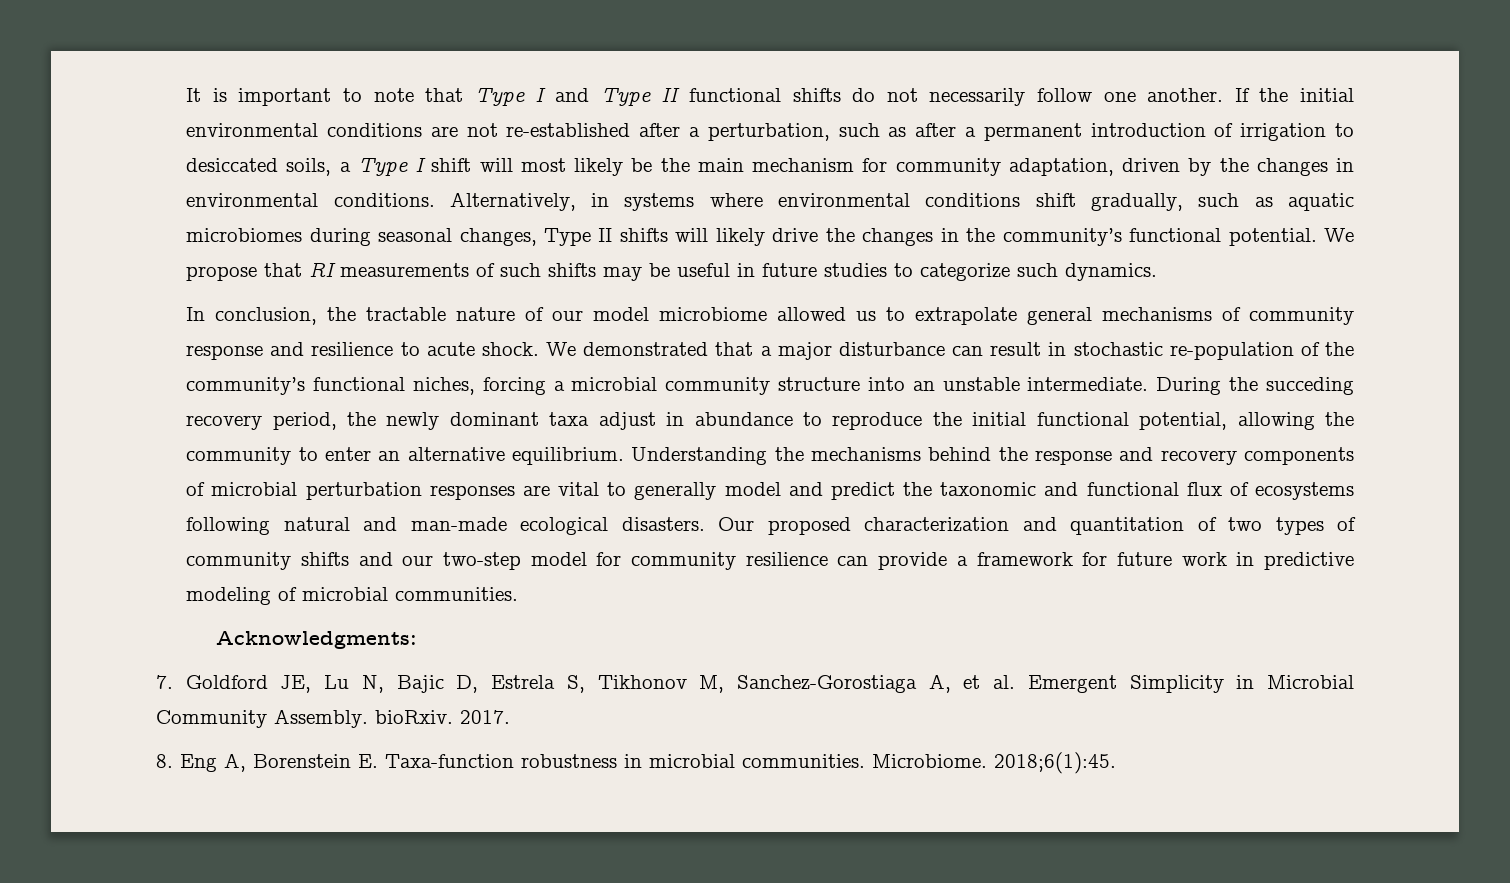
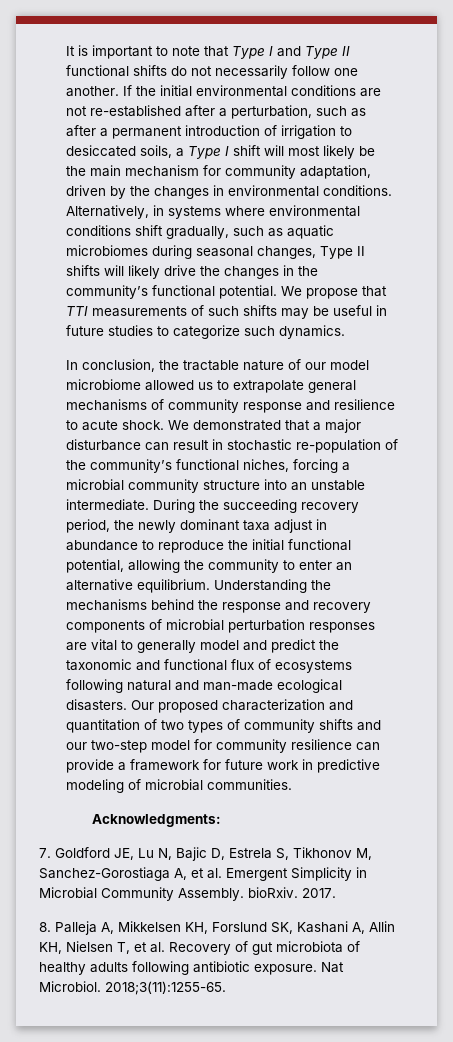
- We propose that RI measurements of such shifts may be useful in future studies to categorize such dynamics.
+ We propose that TTI measurements of such shifts may be useful in future studies to categorize such dynamics.
- During the succeding recovery period, the newly dominant taxa adjust in abundance to reproduce the initial functional potential, allowing the community to enter an alternative equilibrium.
+ During the succeeding recovery period, the newly dominant taxa adjust in abundance to reproduce the initial functional potential, allowing the community to enter an alternative equilibrium.
- 8. Eng A, Borenstein E. Taxa-function robustness in microbial communities. Microbiome. 2018;6(1):45.
+ 8. Palleja A, Mikkelsen KH, Forslund SK, Kashani A, Allin KH, Nielsen T, et al. Recovery of gut microbiota of healthy adults following antibiotic exposure. Nat Microbiol. 2018;3(11):1255-65.

